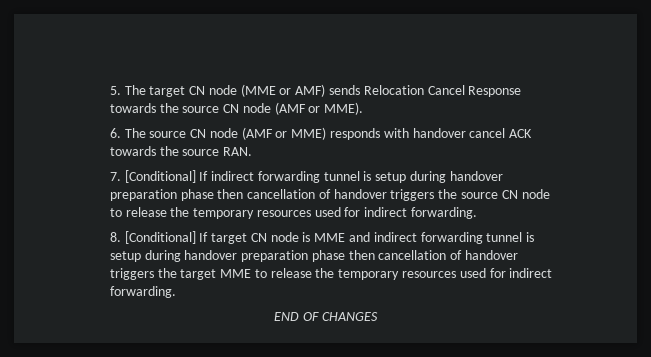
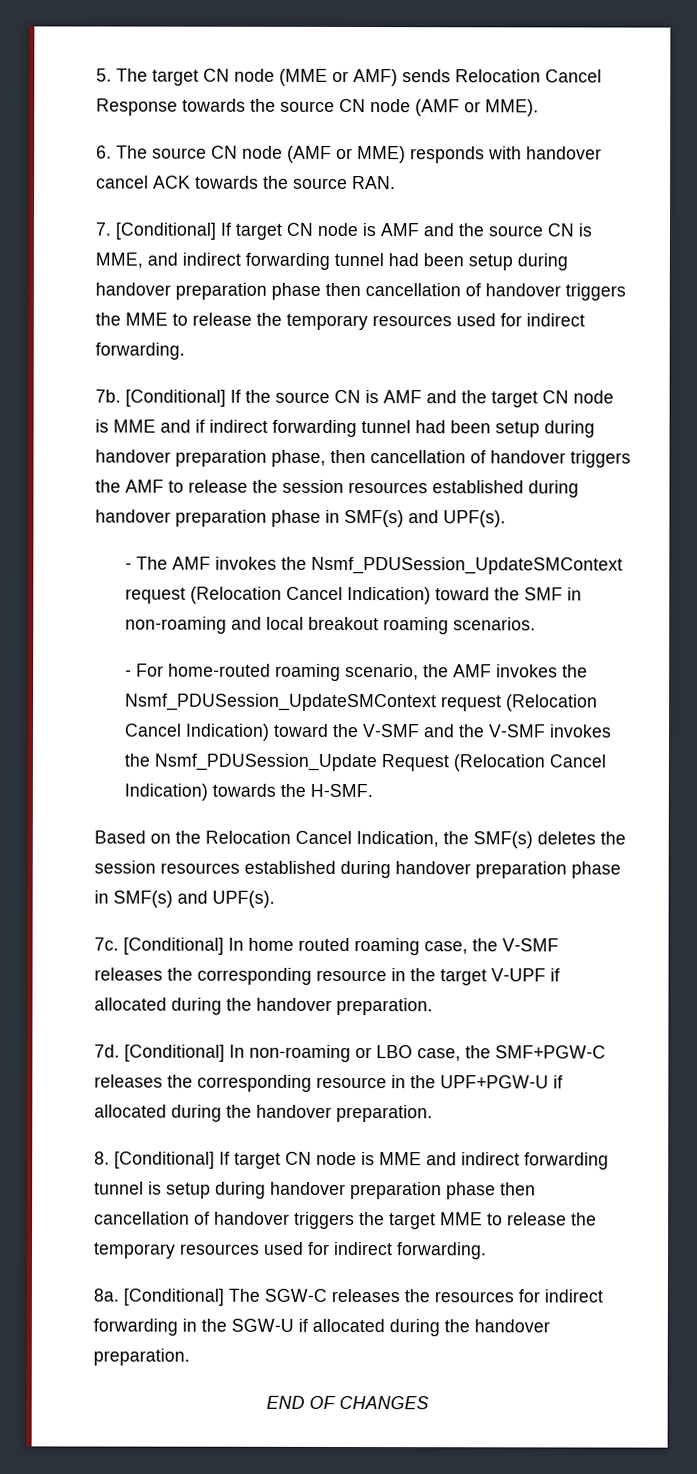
- 7. [Conditional] If indirect forwarding tunnel is setup during handover preparation phase then cancellation of handover triggers the source CN node to release the temporary resources used for indirect forwarding.
+ 7. [Conditional] If target CN node is AMF and the source CN is MME, and indirect forwarding tunnel had been setup during handover preparation phase then cancellation of handover triggers the MME to release the temporary resources used for indirect forwarding.
+ 7b. [Conditional] If the source CN is AMF and the target CN node is MME and if indirect forwarding tunnel had been setup during handover preparation phase, then cancellation of handover triggers the AMF to release the session resources established during handover preparation phase in SMF(s) and UPF(s).
+ - The AMF invokes the Nsmf_PDUSession_UpdateSMContext request (Relocation Cancel Indication) toward the SMF in non-roaming and local breakout roaming scenarios.
+ - For home-routed roaming scenario, the AMF invokes the Nsmf_PDUSession_UpdateSMContext request (Relocation Cancel Indication) toward the V-SMF and the V-SMF invokes the Nsmf_PDUSession_Update Request (Relocation Cancel Indication) towards the H-SMF.
+ Based on the Relocation Cancel Indication, the SMF(s) deletes the session resources established during handover preparation phase in SMF(s) and UPF(s).
+ 7c. [Conditional] In home routed roaming case, the V-SMF releases the corresponding resource in the target V-UPF if allocated during the handover preparation.
+ 7d. [Conditional] In non-roaming or LBO case, the SMF+PGW-C releases the corresponding resource in the UPF+PGW-U if allocated during the handover preparation.
+ 8a. [Conditional] The SGW-C releases the resources for indirect forwarding in the SGW-U if allocated during the handover preparation.

